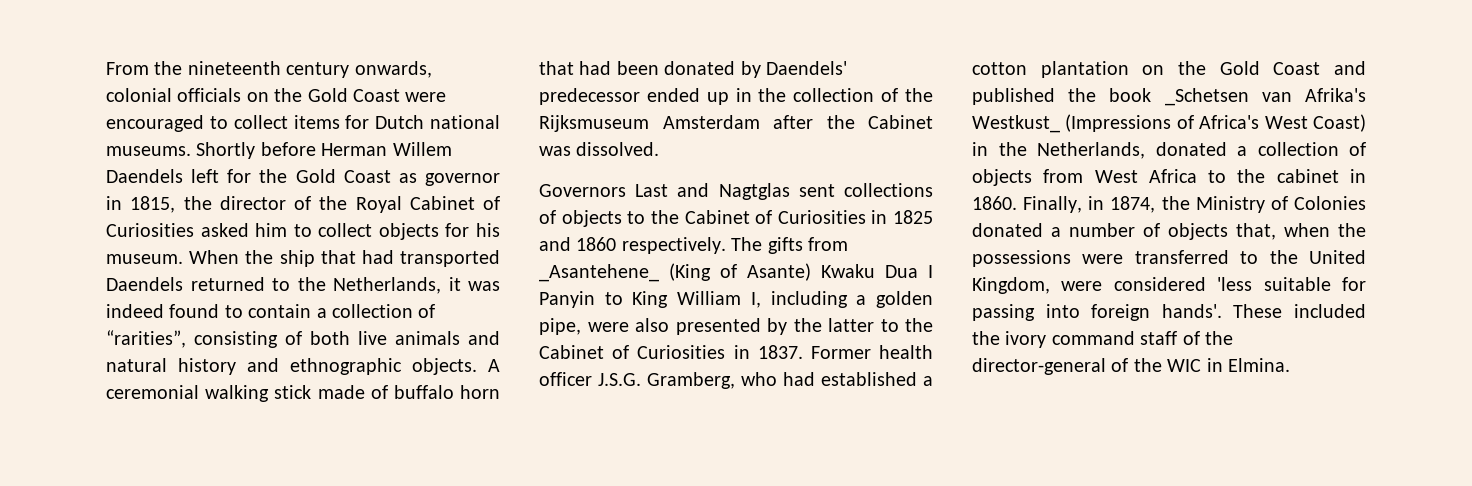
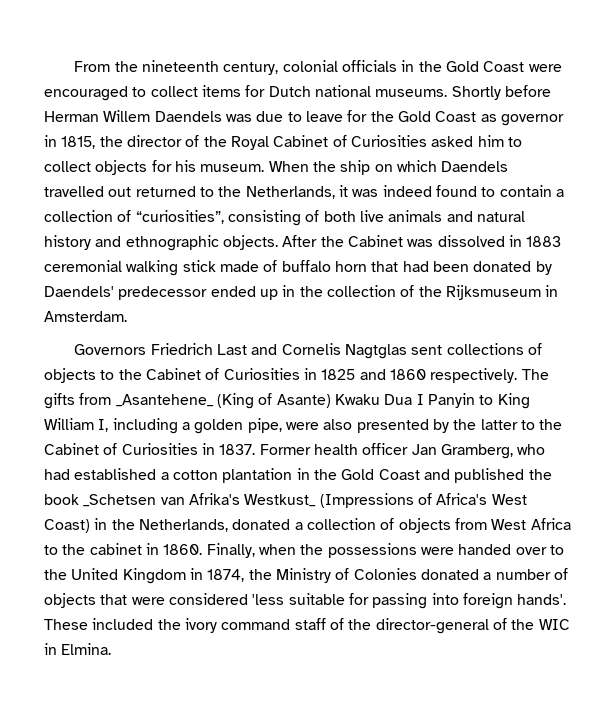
- From the nineteenth century onwards, colonial officials on the Gold Coast were encouraged to collect items for Dutch national museums.
+ From the nineteenth century, colonial officials in the Gold Coast were encouraged to collect items for Dutch national museums.
- Shortly before Herman Willem Daendels left for the Gold Coast as governor in 1815, the director of the Royal Cabinet of Curiosities asked him to collect objects for his museum.
+ Shortly before Herman Willem Daendels was due to leave for the Gold Coast as governor in 1815, the director of the Royal Cabinet of Curiosities asked him to collect objects for his museum.
- When the ship that had transported Daendels returned to the Netherlands, it was indeed found to contain a collection of “rarities”, consisting of both live animals and natural history and ethnographic objects.
+ When the ship on which Daendels travelled out returned to the Netherlands, it was indeed found to contain a collection of “curiosities”, consisting of both live animals and natural history and ethnographic objects.
- A ceremonial walking stick made of buffalo horn that had been donated by Daendels' predecessor ended up in the collection of the Rijksmuseum Amsterdam after the Cabinet was dissolved.
+ After the Cabinet was dissolved in 1883 ceremonial walking stick made of buffalo horn that had been donated by Daendels' predecessor ended up in the collection of the Rijksmuseum in Amsterdam.
- Governors Last and Nagtglas sent collections of objects to the Cabinet of Curiosities in 1825 and 1860 respectively.
+ Governors Friedrich Last and Cornelis Nagtglas sent collections of objects to the Cabinet of Curiosities in 1825 and 1860 respectively.
- Former health officer J.S.G. Gramberg, who had established a cotton plantation on the Gold Coast and published the book _Schetsen van Afrika's Westkust_ (Impressions of Africa's West Coast) in the Netherlands, donated a collection of objects from West Africa to the cabinet in 1860.
+ Former health officer Jan Gramberg, who had established a cotton plantation in the Gold Coast and published the book _Schetsen van Afrika's Westkust_ (Impressions of Africa's West Coast) in the Netherlands, donated a collection of objects from West Africa to the cabinet in 1860.
- Finally, in 1874, the Ministry of Colonies donated a number of objects that, when the possessions were transferred to the United Kingdom, were considered 'less suitable for passing into foreign hands'.
+ Finally, when the possessions were handed over to the United Kingdom in 1874, the Ministry of Colonies donated a number of objects that were considered 'less suitable for passing into foreign hands'.

